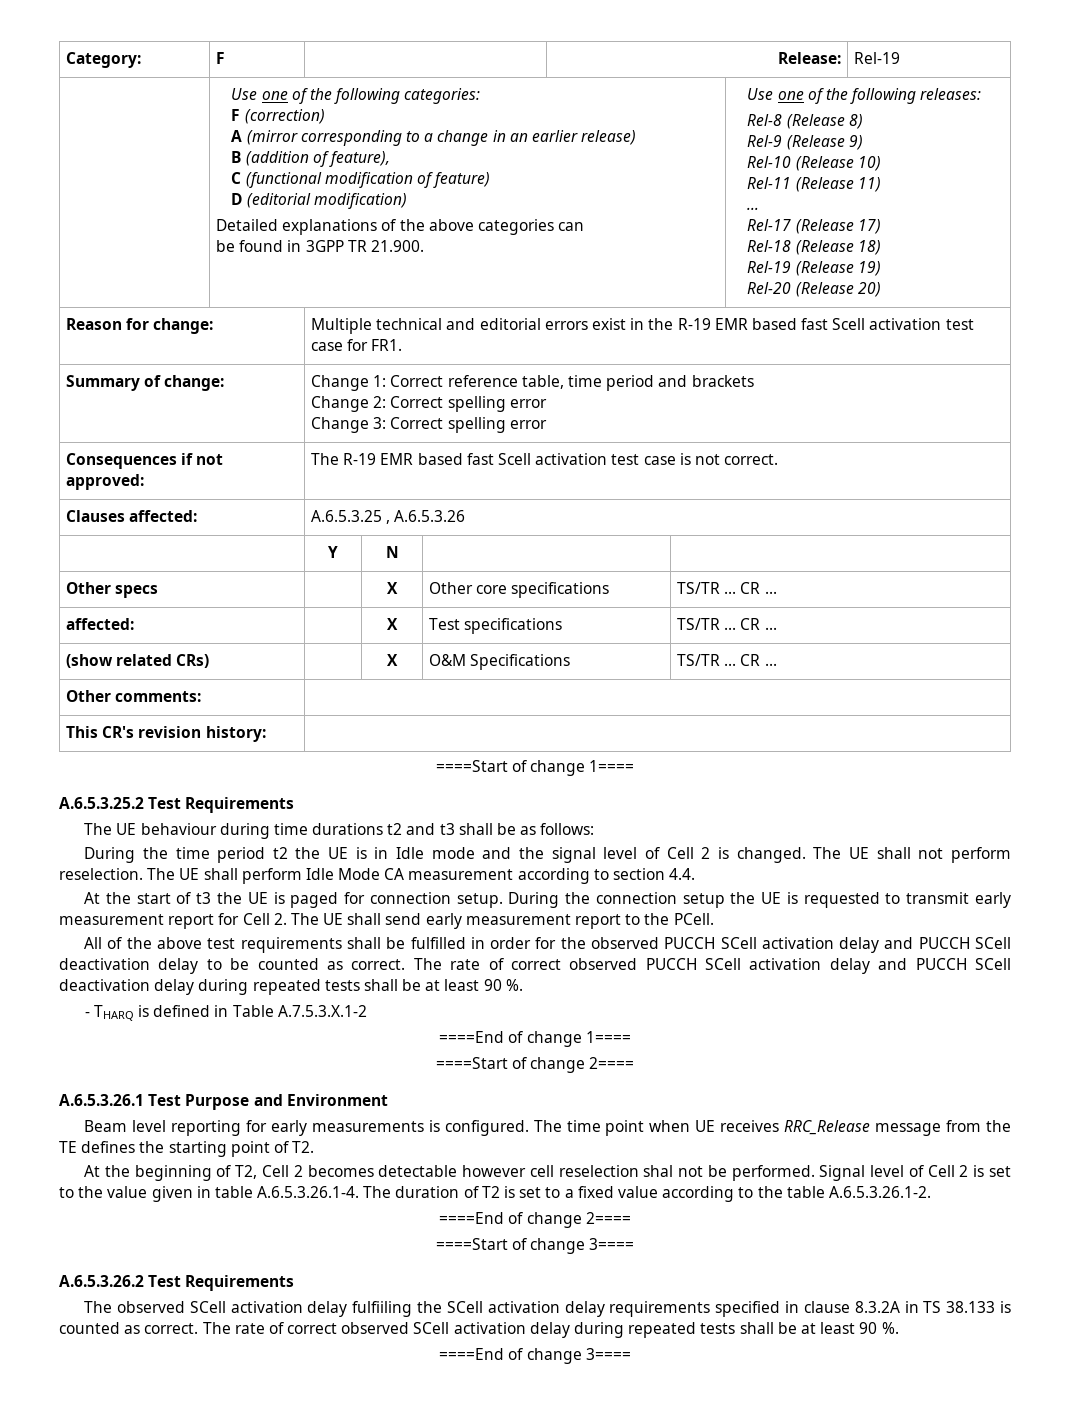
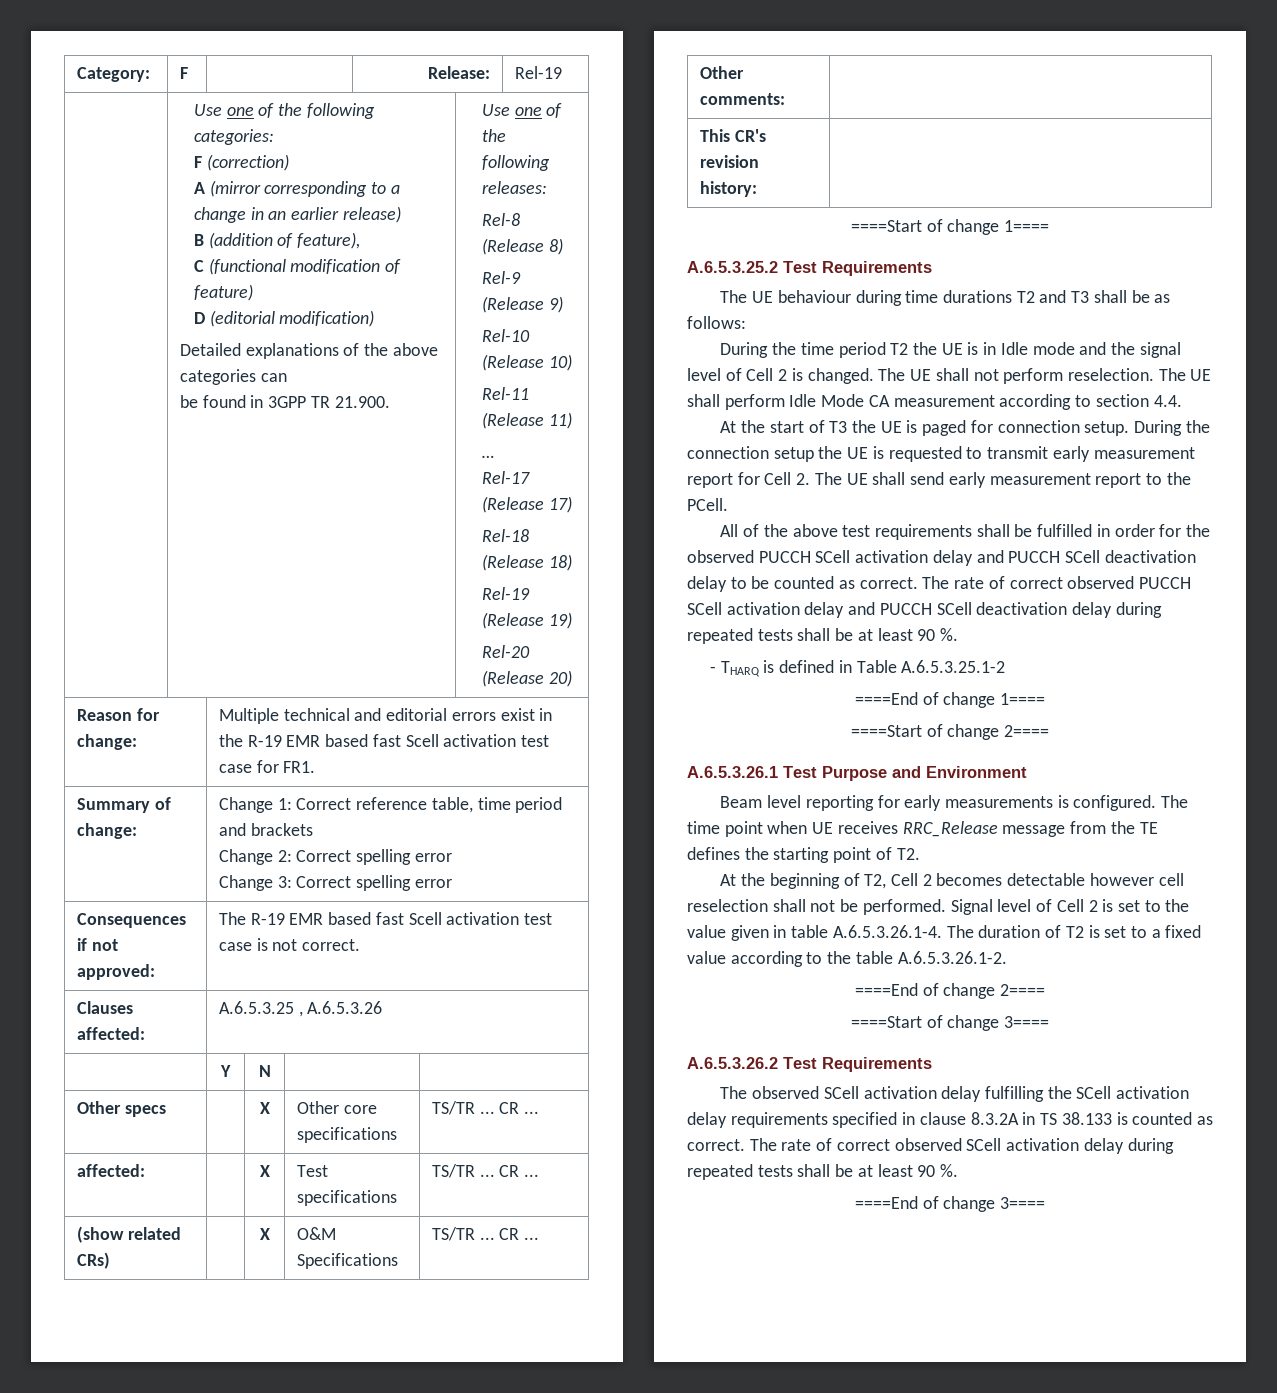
- The UE behaviour during time durations t2 and t3 shall be as follows:
+ The UE behaviour during time durations T2 and T3 shall be as follows:
- During the time period t2 the UE is in Idle mode and the signal level of Cell 2 is changed.
+ During the time period T2 the UE is in Idle mode and the signal level of Cell 2 is changed.
- At the start of t3 the UE is paged for connection setup.
+ At the start of T3 the UE is paged for connection setup.
- - THARQ is defined in Table A.7.5.3.X.1-2
+ - THARQ is defined in Table A.6.5.3.25.1-2
- At the beginning of T2, Cell 2 becomes detectable however cell reselection shal not be performed.
+ At the beginning of T2, Cell 2 becomes detectable however cell reselection shall not be performed.
- The observed SCell activation delay fulfiiling the SCell activation delay requirements specified in clause 8.3.2A in TS 38.133 is counted as correct.
+ The observed SCell activation delay fulfilling the SCell activation delay requirements specified in clause 8.3.2A in TS 38.133 is counted as correct.

